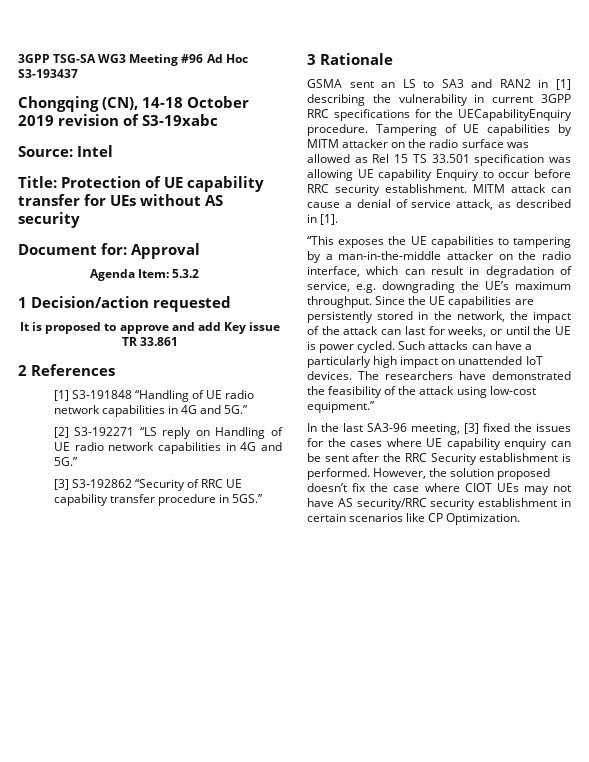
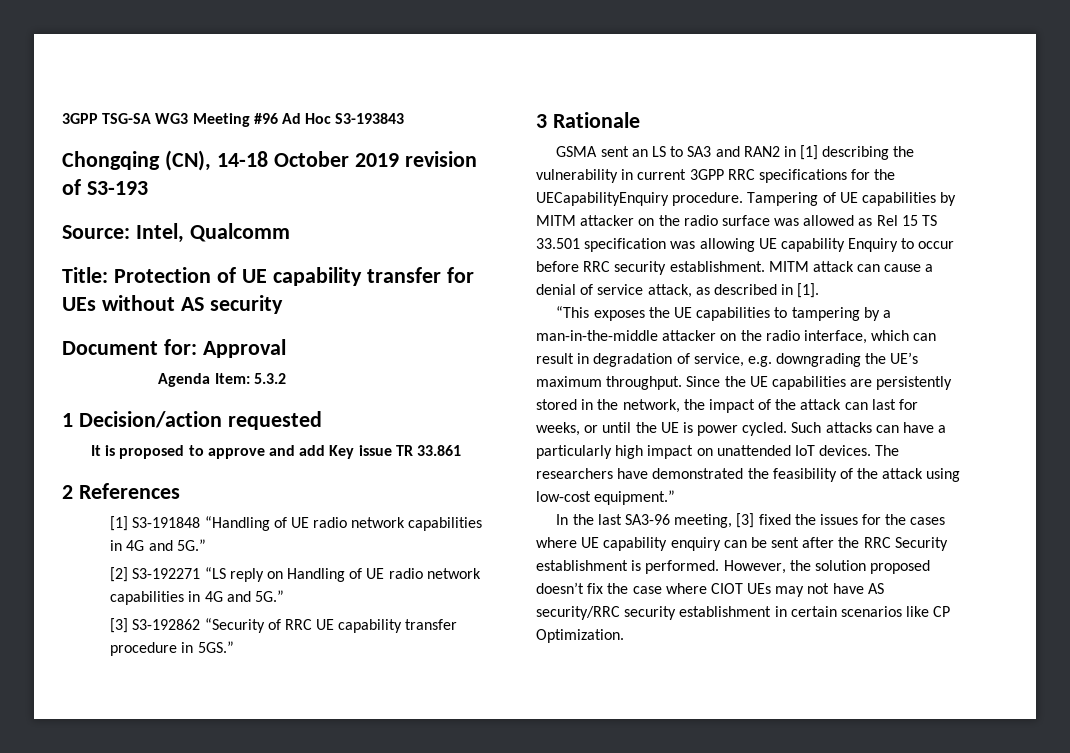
- 3GPP TSG-SA WG3 Meeting #96 Ad Hoc S3-193437
+ 3GPP TSG-SA WG3 Meeting #96 Ad Hoc S3-193843
- Chongqing (CN), 14-18 October 2019 revision of S3-19xabc
+ Chongqing (CN), 14-18 October 2019 revision of S3-193
- Source: Intel
+ Source: Intel, Qualcomm

